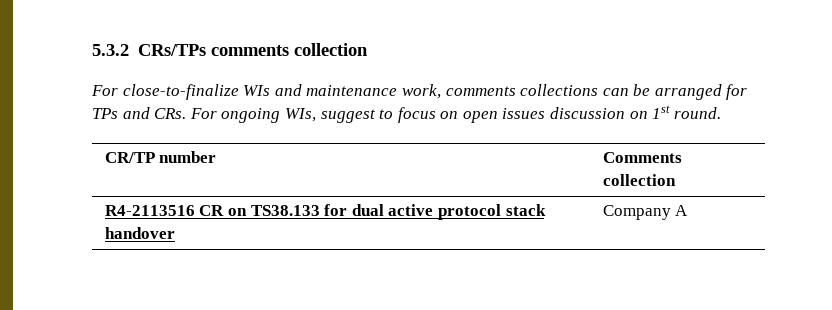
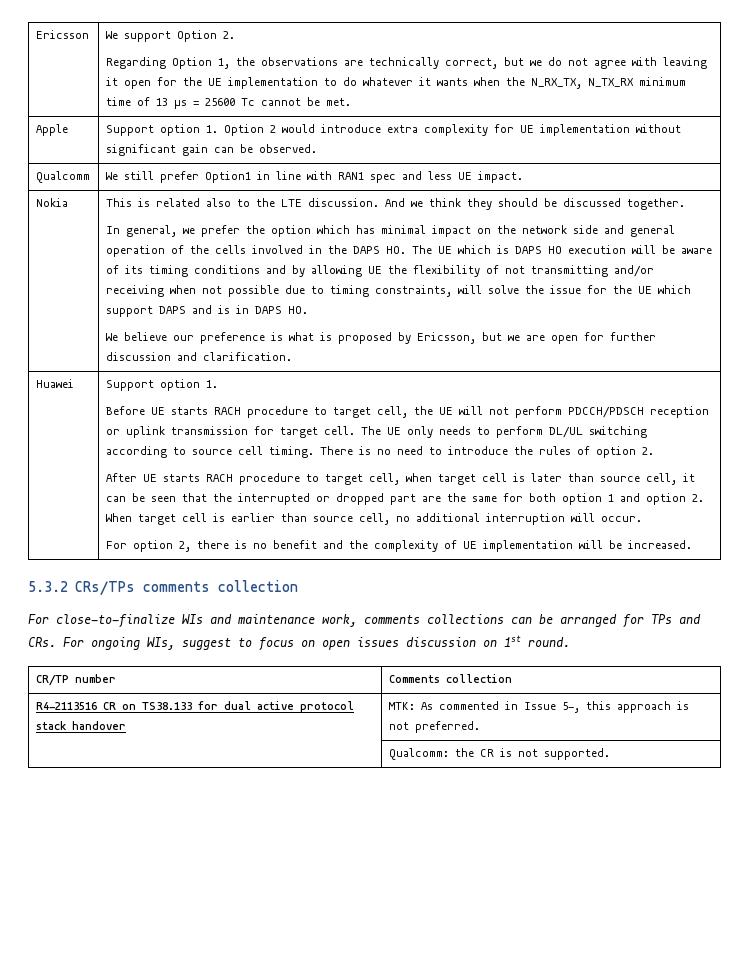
+ Ericsson | We support Option 2.
+ Regarding Option 1, the observations are technically correct, but we do not agree with leaving it open for the UE implementation to do whatever it wants when the N_RX_TX, N_TX_RX minimum time of 13 µs = 25600 Tc cannot be met.
+ Apple | Support option 1. Option 2 would introduce extra complexity for UE implementation without significant gain can be observed.
+ Qualcomm | We still prefer Option1 in line with RAN1 spec and less UE impact.
+ Nokia | This is related also to the LTE discussion. And we think they should be discussed together.
+ In general, we prefer the option which has minimal impact on the network side and general operation of the cells involved in the DAPS HO. The UE which is DAPS HO execution will be aware of its timing conditions and by allowing UE the flexibility of not transmitting and/or receiving when not possible due to timing constraints, will solve the issue for the UE which support DAPS and is in DAPS HO.
+ We believe our preference is what is proposed by Ericsson, but we are open for further discussion and clarification.
+ Huawei | Support option 1.
+ Before UE starts RACH procedure to target cell, the UE will not perform PDCCH/PDSCH reception or uplink transmission for target cell. The UE only needs to perform DL/UL switching according to source cell timing. There is no need to introduce the rules of option 2.
+ After UE starts RACH procedure to target cell, when target cell is later than source cell, it can be seen that the interrupted or dropped part are the same for both option 1 and option 2. When target cell is earlier than source cell, no additional interruption will occur.
+ For option 2, there is no benefit and the complexity of UE implementation will be increased.
- R4-2113516 CR on TS38.133 for dual active protocol stack handover | Company A
+ R4-2113516 CR on TS38.133 for dual active protocol stack handover | MTK: As commented in Issue 5-, this approach is not preferred.
+ | Qualcomm: the CR is not supported.

